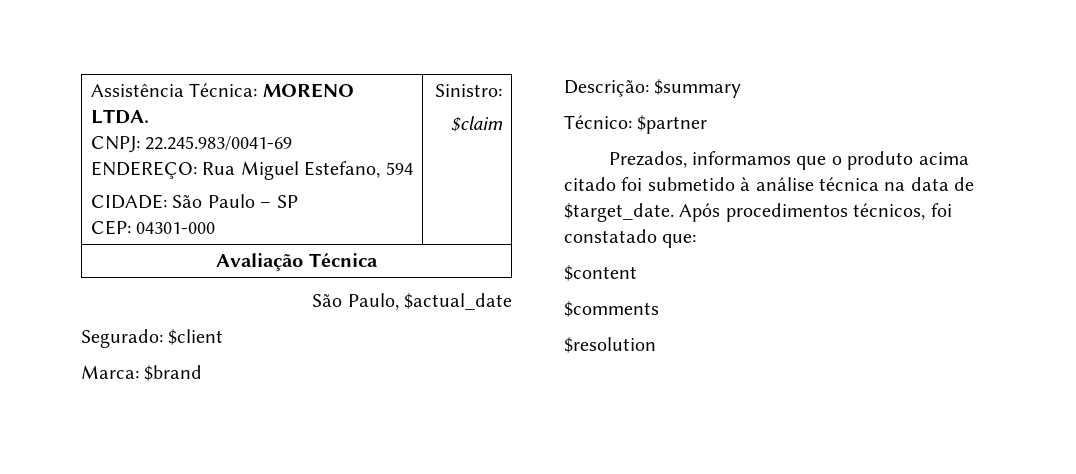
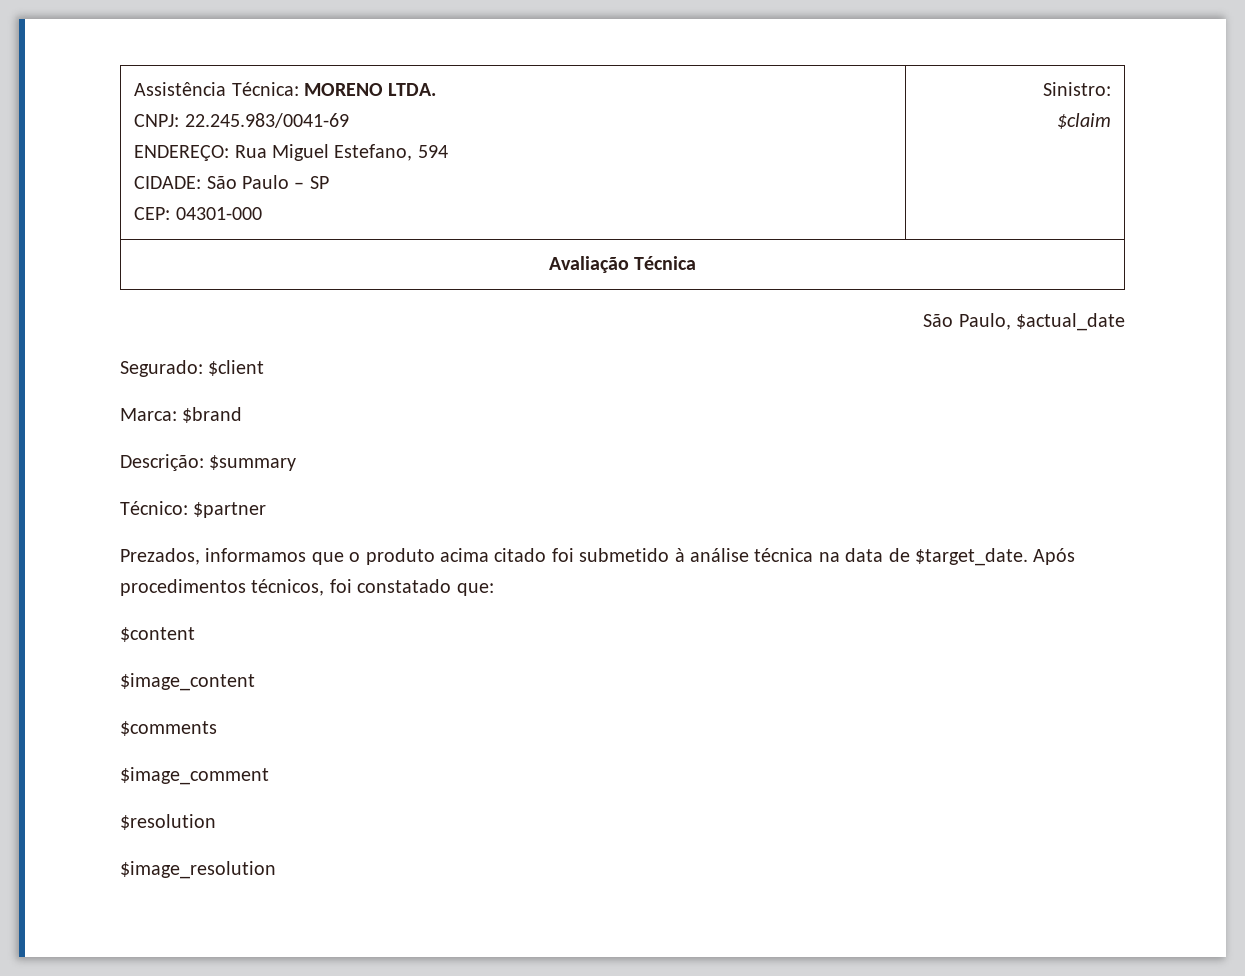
+ $image_content
+ $image_comment
+ $image_resolution

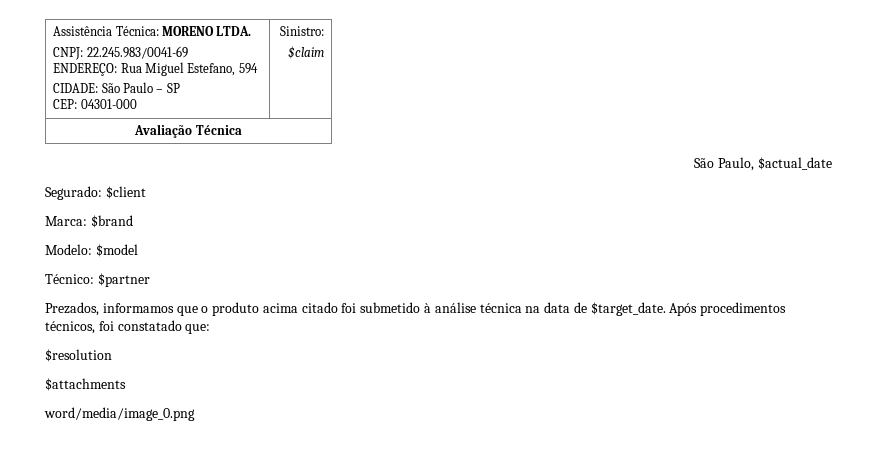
- Descrição: $summary
+ Modelo: $model
- $content
- $image_content
- $comments
- $image_comment
- $image_resolution
+ $attachments
+ word/media/image_0.png

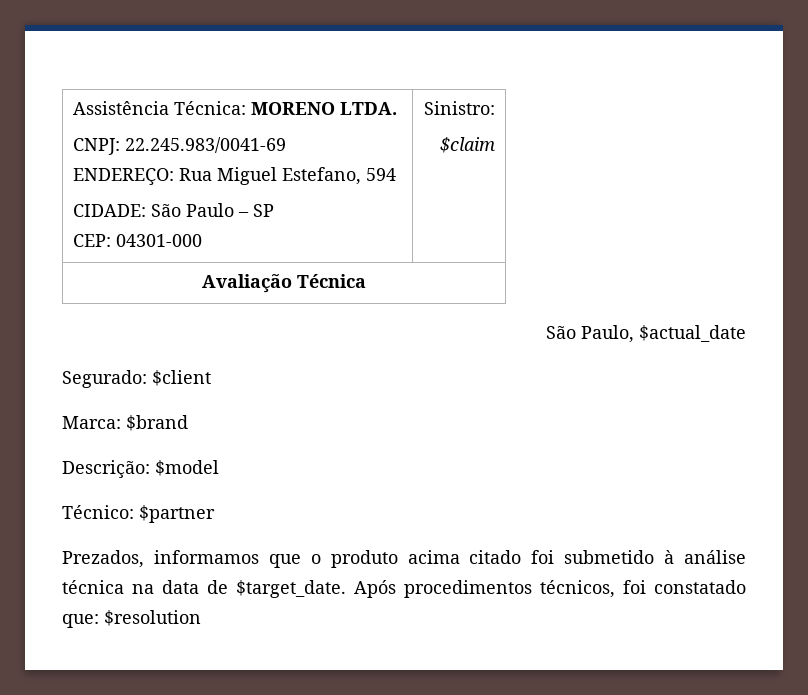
- Modelo: $model
+ Descrição: $model
- Após procedimentos técnicos, foi constatado que:
- $resolution
+ Após procedimentos técnicos, foi constatado que: $resolution
- $attachments
- word/media/image_0.png

